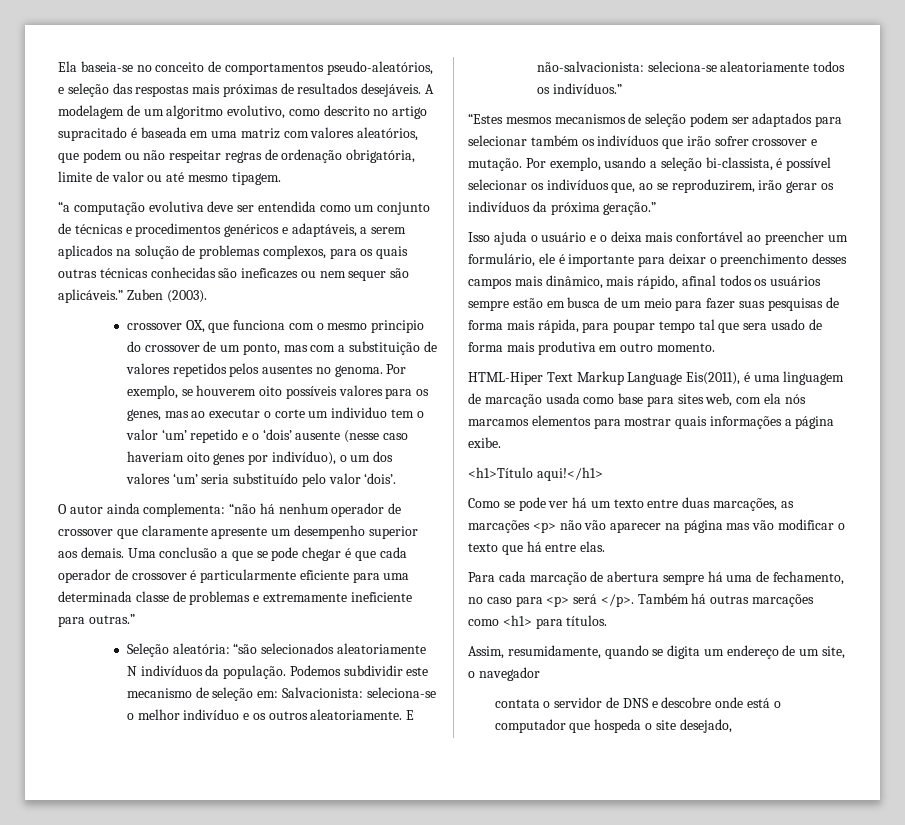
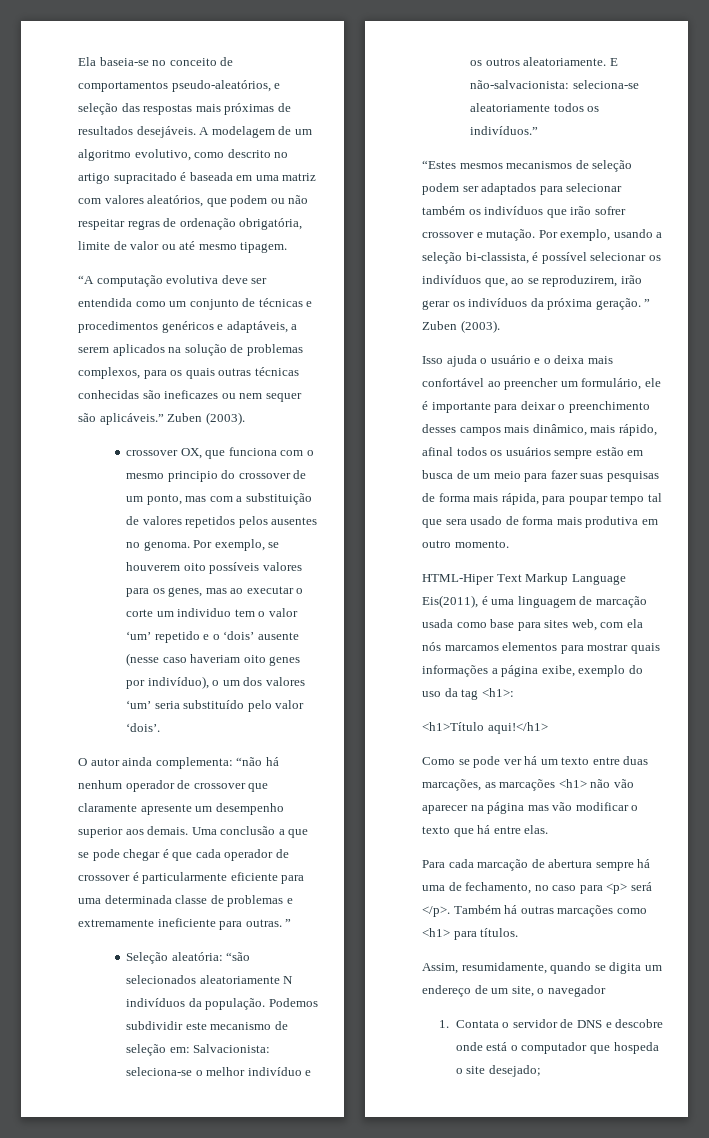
- “a computação evolutiva deve ser entendida como um conjunto de técnicas e procedimentos genéricos e adaptáveis, a serem aplicados na solução de problemas complexos, para os quais outras técnicas conhecidas são ineficazes ou nem sequer são aplicáveis.”
+ “A computação evolutiva deve ser entendida como um conjunto de técnicas e procedimentos genéricos e adaptáveis, a serem aplicados na solução de problemas complexos, para os quais outras técnicas conhecidas são ineficazes ou nem sequer são aplicáveis.”
- Uma conclusão a que se pode chegar é que cada operador de crossover é particularmente eficiente para uma determinada classe de problemas e extremamente ineficiente para outras.”
+ Uma conclusão a que se pode chegar é que cada operador de crossover é particularmente eficiente para uma determinada classe de problemas e extremamente ineficiente para outras. ”
- Por exemplo, usando a seleção bi-classista, é possível selecionar os indivíduos que, ao se reproduzirem, irão gerar os indivíduos da próxima geração.”
+ Por exemplo, usando a seleção bi-classista, é possível selecionar os indivíduos que, ao se reproduzirem, irão gerar os indivíduos da próxima geração. ” Zuben (2003).
- HTML-Hiper Text Markup Language Eis(2011), é uma linguagem de marcação usada como base para sites web, com ela nós marcamos elementos para mostrar quais informações a página exibe.
+ HTML-Hiper Text Markup Language Eis(2011), é uma linguagem de marcação usada como base para sites web, com ela nós marcamos elementos para mostrar quais informações a página exibe, exemplo do uso da tag <h1>:
- Como se pode ver há um texto entre duas marcações, as marcações <p> não vão aparecer na página mas vão modificar o texto que há entre elas.
+ Como se pode ver há um texto entre duas marcações, as marcações <h1> não vão aparecer na página mas vão modificar o texto que há entre elas.
- contata o servidor de DNS e descobre onde está o computador que hospeda o site desejado,
+ 1. Contata o servidor de DNS e descobre onde está o computador que hospeda o site desejado;

